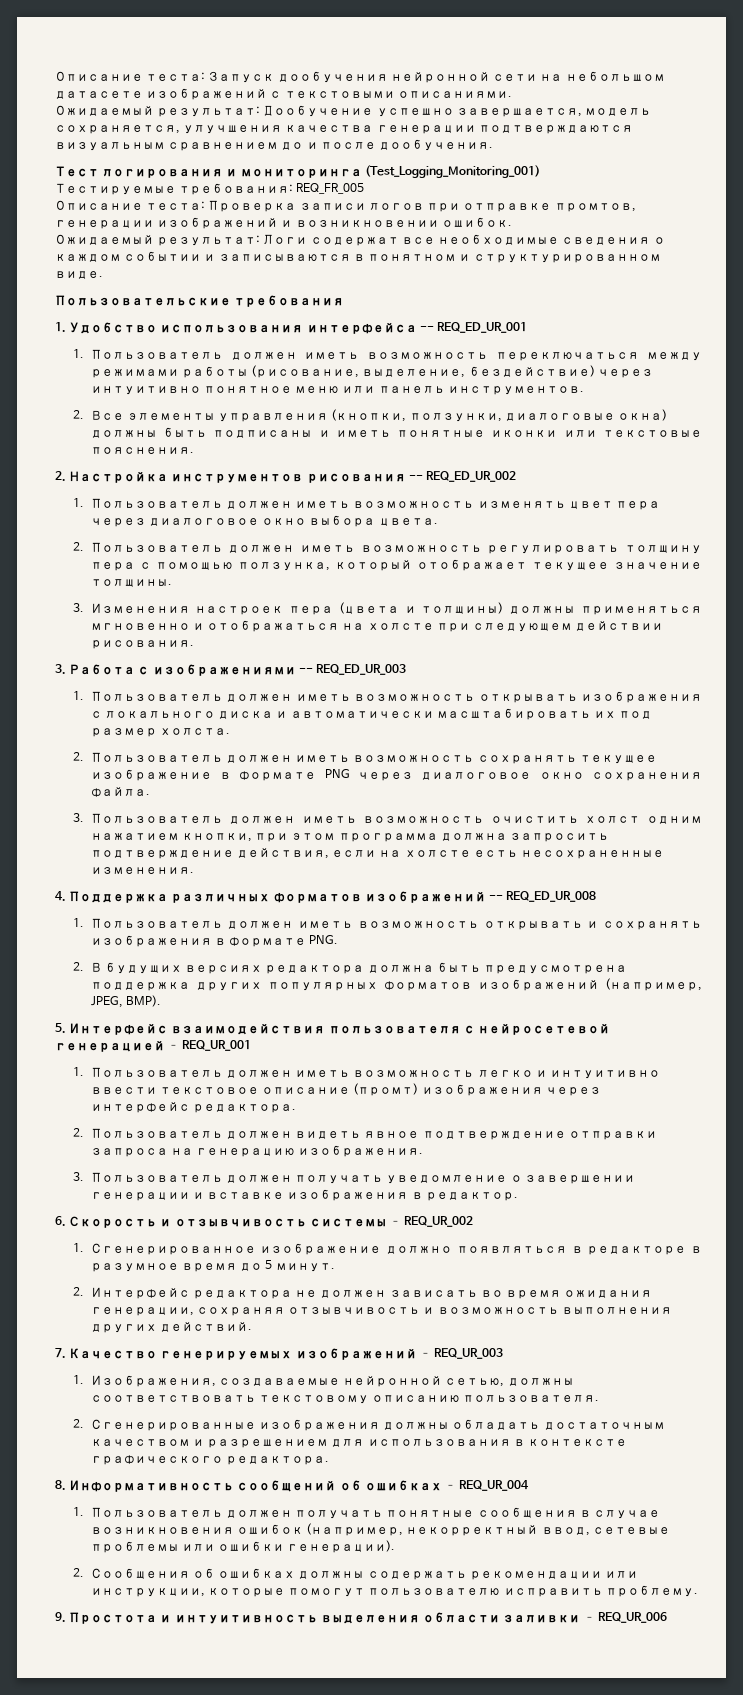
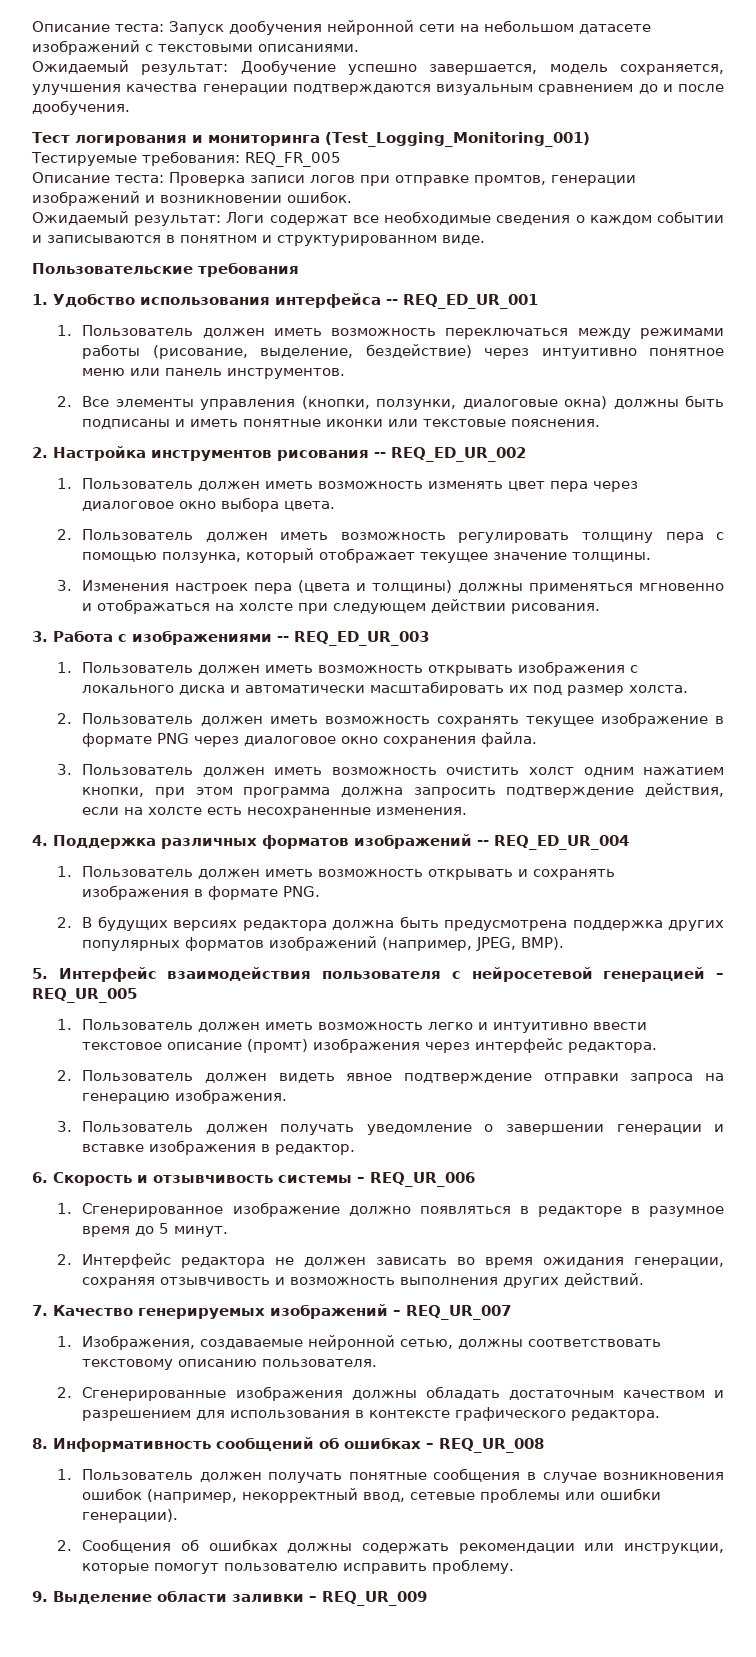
- 4. Поддержка различных форматов изображений -- REQ_ED_UR_008
+ 4. Поддержка различных форматов изображений -- REQ_ED_UR_004
- 5. Интерфейс взаимодействия пользователя с нейросетевой генерацией – REQ_UR_001
+ 5. Интерфейс взаимодействия пользователя с нейросетевой генерацией – REQ_UR_005
- 6. Скорость и отзывчивость системы – REQ_UR_002
+ 6. Скорость и отзывчивость системы – REQ_UR_006
- 7. Качество генерируемых изображений – REQ_UR_003
+ 7. Качество генерируемых изображений – REQ_UR_007
- 8. Информативность сообщений об ошибках – REQ_UR_004
+ 8. Информативность сообщений об ошибках – REQ_UR_008
- 9. Простота и интуитивность выделения области заливки – REQ_UR_006
+ 9. Выделение области заливки – REQ_UR_009

